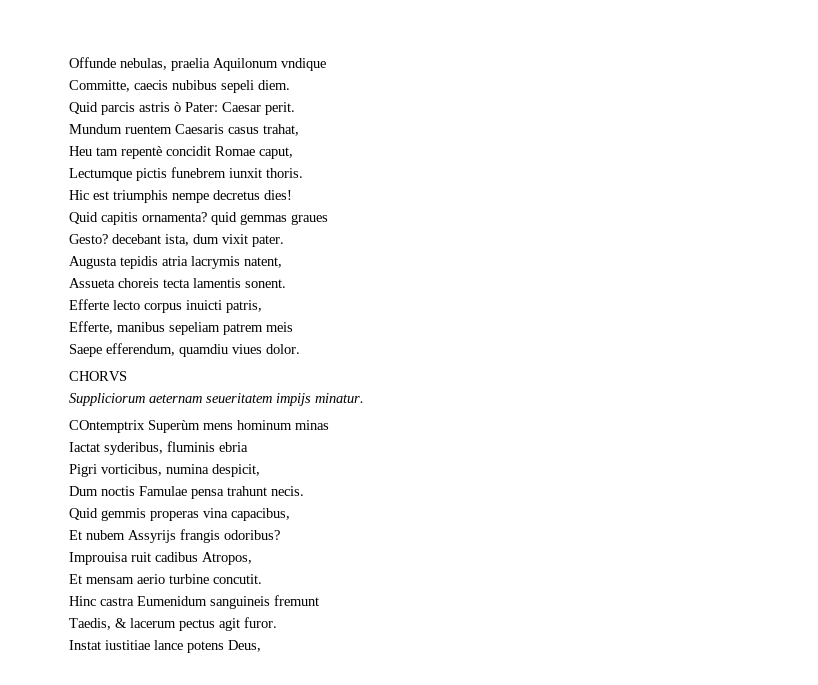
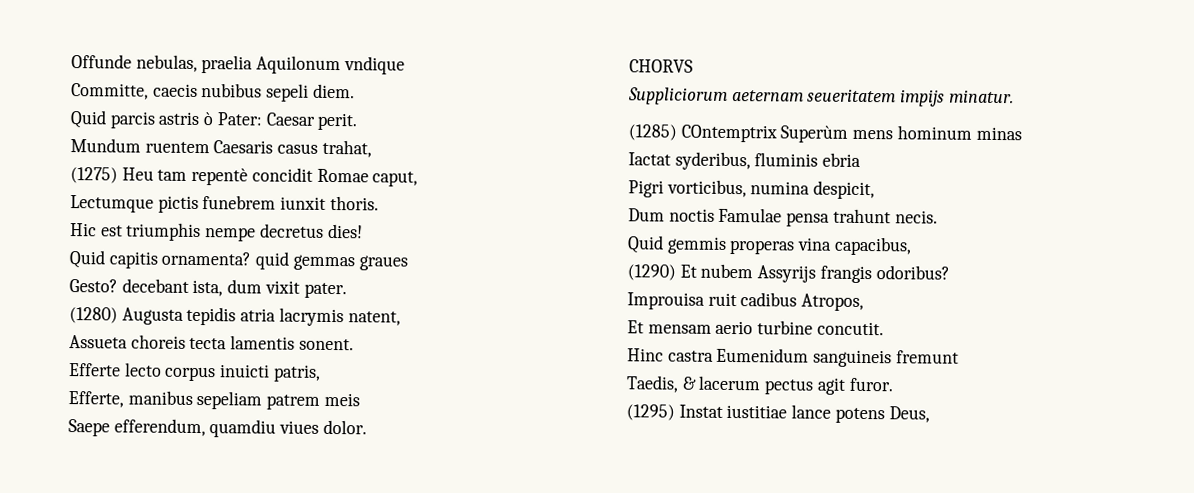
- Heu tam repentè concidit Romae caput,
+ (1275) Heu tam repentè concidit Romae caput,
- Augusta tepidis atria lacrymis natent,
+ (1280) Augusta tepidis atria lacrymis natent,
- COntemptrix Superùm mens hominum minas
+ (1285) COntemptrix Superùm mens hominum minas
- Et nubem Assyrijs frangis odoribus?
+ (1290) Et nubem Assyrijs frangis odoribus?
- Instat iustitiae lance potens Deus,
+ (1295) Instat iustitiae lance potens Deus,

